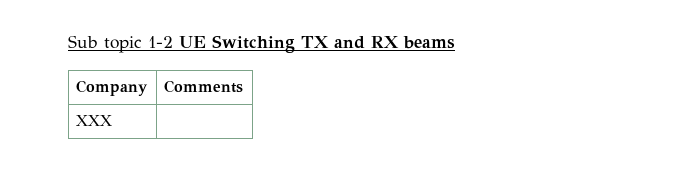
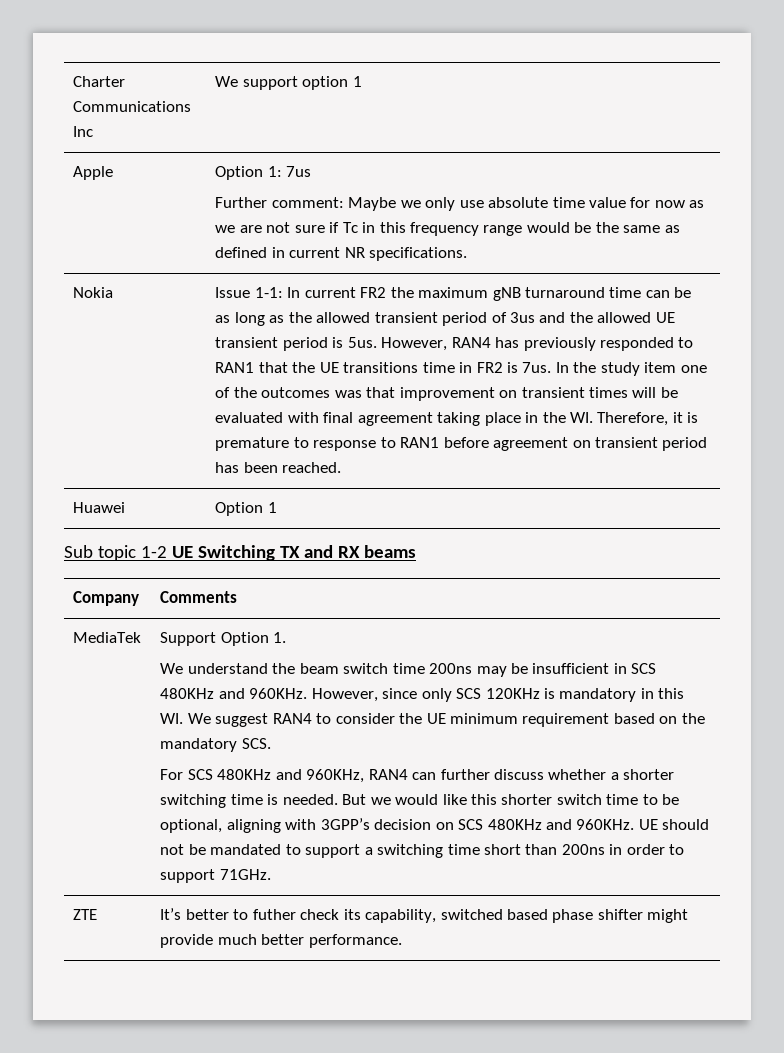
+ Charter Communications Inc | We support option 1
+ Apple | Option 1: 7us
+ Further comment: Maybe we only use absolute time value for now as we are not sure if Tc in this frequency range would be the same as defined in current NR specifications.
+ Nokia | Issue 1-1: In current FR2 the maximum gNB turnaround time can be as long as the allowed transient period of 3us and the allowed UE transient period is 5us. However, RAN4 has previously responded to RAN1 that the UE transitions time in FR2 is 7us. In the study item one of the outcomes was that improvement on transient times will be evaluated with final agreement taking place in the WI. Therefore, it is premature to response to RAN1 before agreement on transient period has been reached.
+ Huawei | Option 1
- XXX
+ MediaTek | Support Option 1.
+ We understand the beam switch time 200ns may be insufficient in SCS 480KHz and 960KHz. However, since only SCS 120KHz is mandatory in this WI. We suggest RAN4 to consider the UE minimum requirement based on the mandatory SCS.
+ For SCS 480KHz and 960KHz, RAN4 can further discuss whether a shorter switching time is needed. But we would like this shorter switch time to be optional, aligning with 3GPP’s decision on SCS 480KHz and 960KHz. UE should not be mandated to support a switching time short than 200ns in order to support 71GHz.
+ ZTE | It’s better to futher check its capability, switched based phase shifter might provide much better performance.

